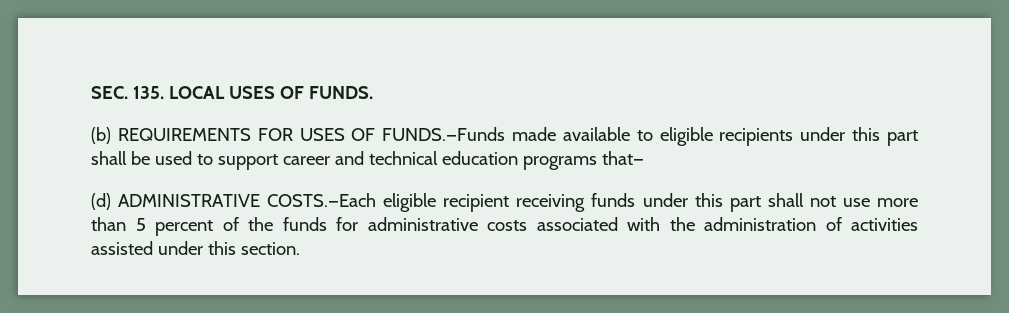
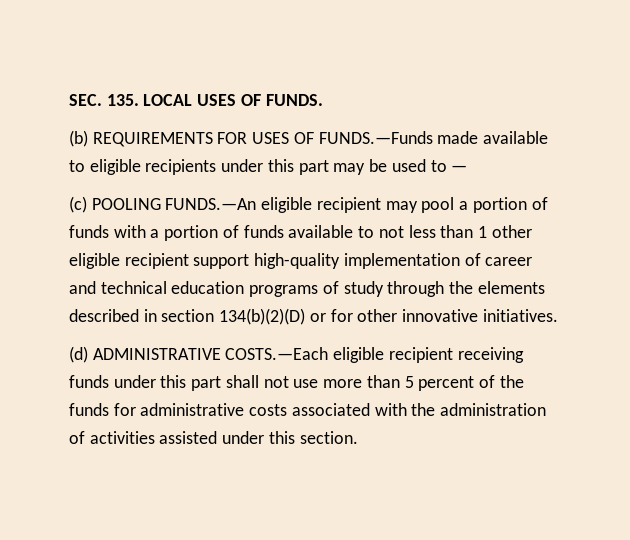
- (b) REQUIREMENTS FOR USES OF FUNDS.—Funds made available to eligible recipients under this part shall be used to support career and technical education programs that—
+ (b) REQUIREMENTS FOR USES OF FUNDS.—Funds made available to eligible recipients under this part may be used to —
+ (c) POOLING FUNDS.—An eligible recipient may pool a portion of funds with a portion of funds available to not less than 1 other eligible recipient support high-quality implementation of career and technical education programs of study through the elements described in section 134(b)(2)(D) or for other innovative initiatives.

